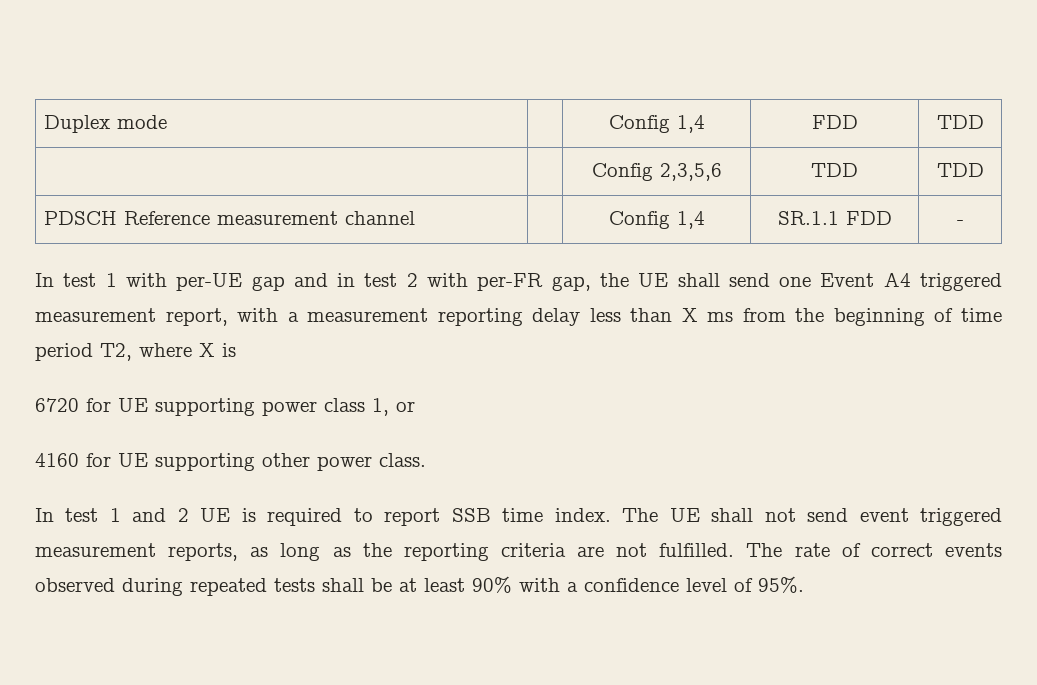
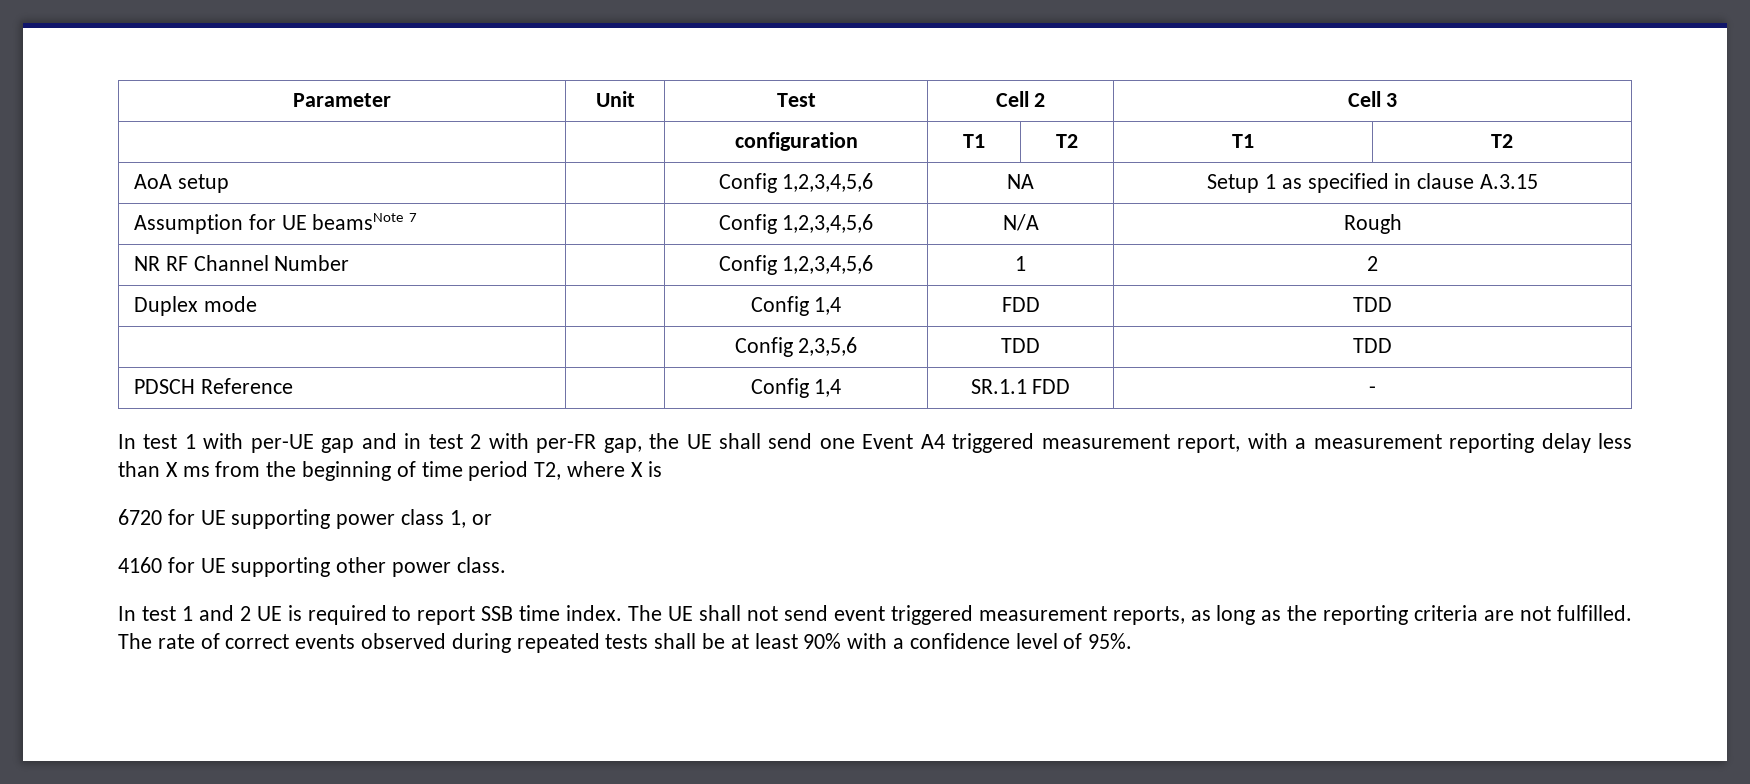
+ Parameter | Unit | Test | Cell 2 | Cell 3
+ | | configuration | T1 | T2 | T1 | T2
+ AoA setup | | Config 1,2,3,4,5,6 | NA | Setup 1 as specified in clause A.3.15
+ Assumption for UE beamsNote 7 | | Config 1,2,3,4,5,6 | N/A | Rough
+ NR RF Channel Number | | Config 1,2,3,4,5,6 | 1 | 2
- PDSCH Reference measurement channel | | Config 1,4 | SR.1.1 FDD | -
+ PDSCH Reference | | Config 1,4 | SR.1.1 FDD | -

